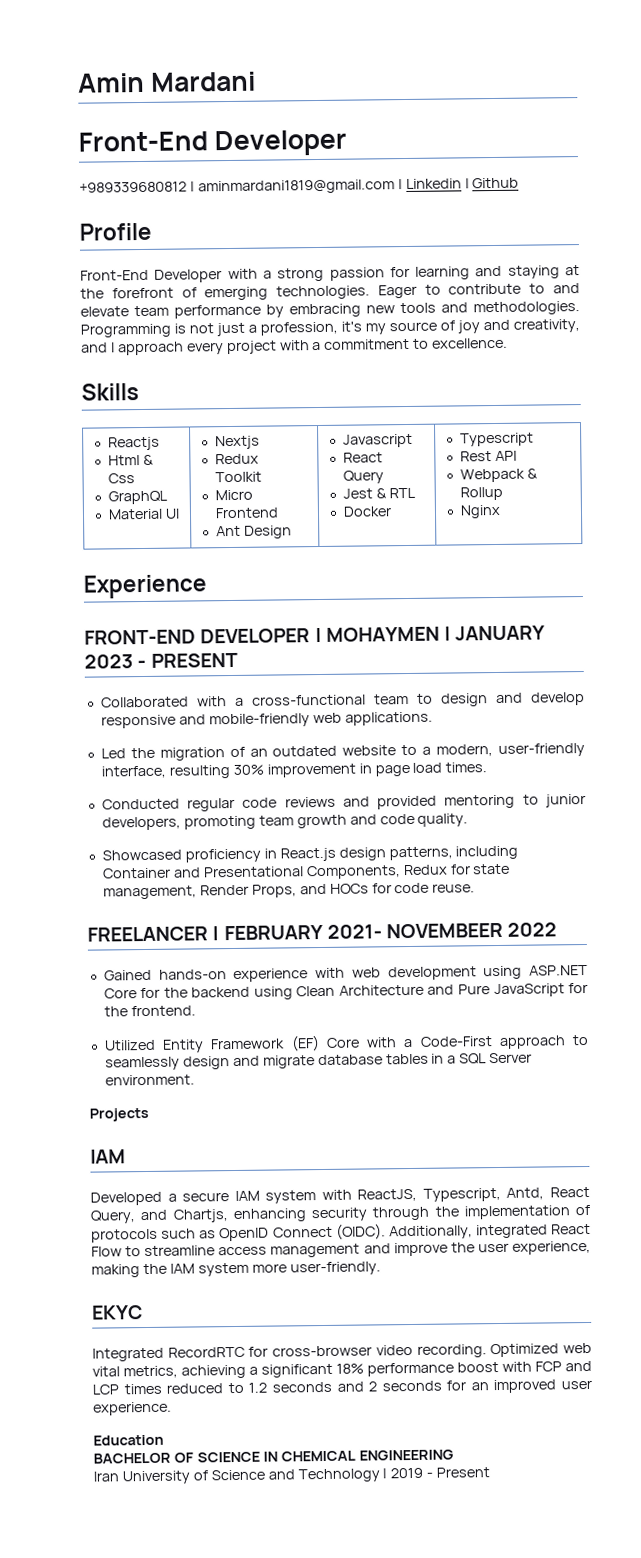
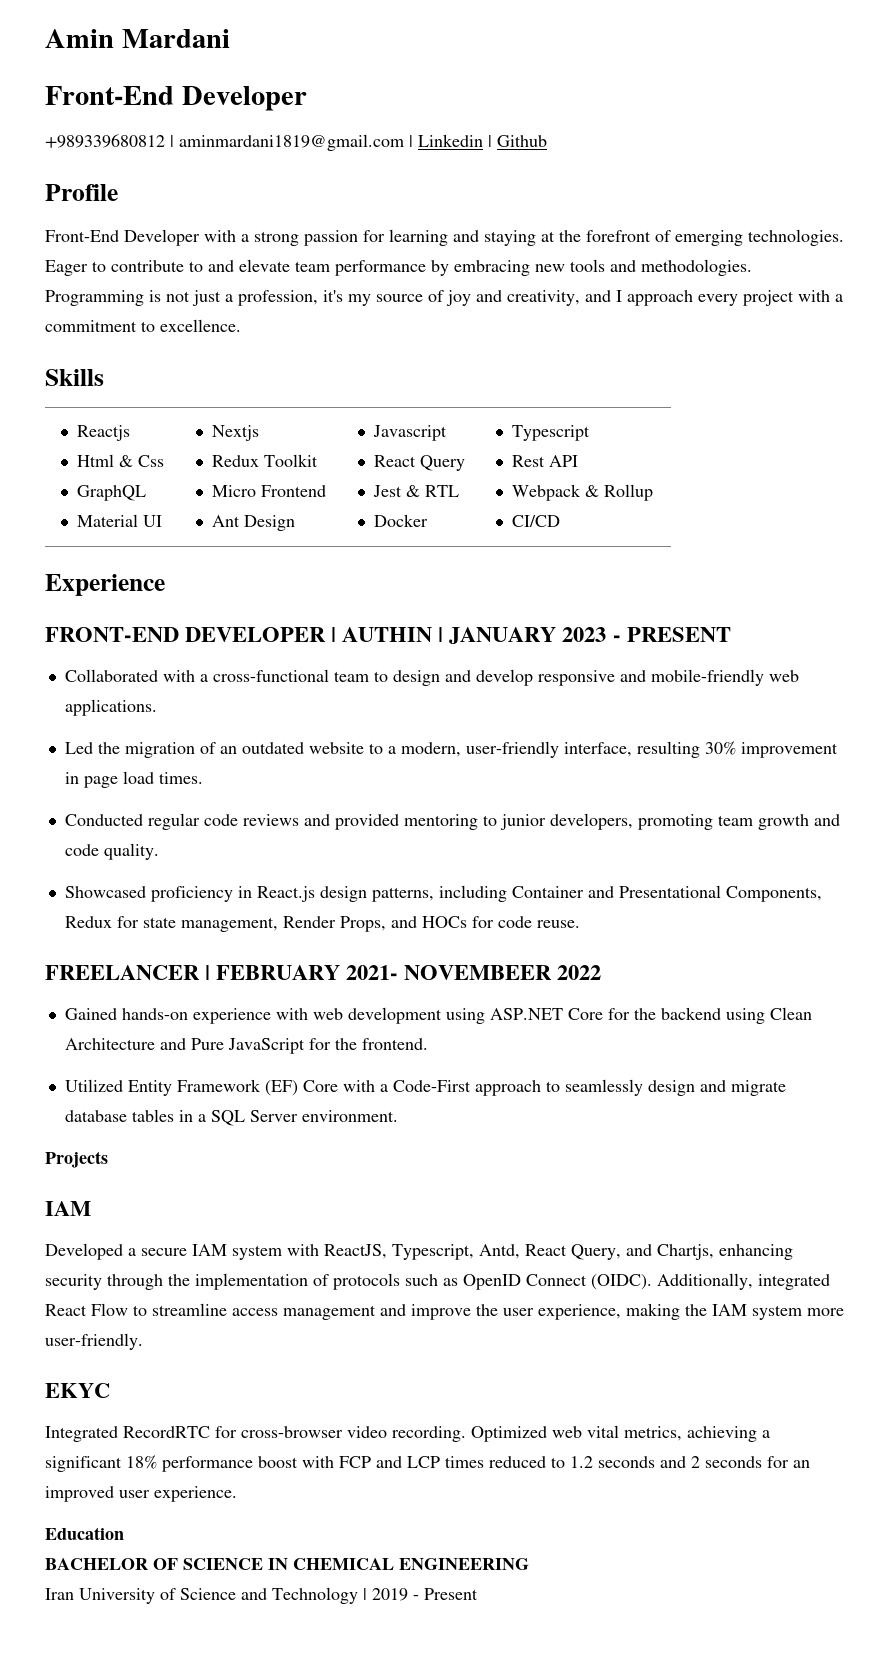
  Reactjs
  Html & Css
  GraphQL
  Material UI | Nextjs
  Redux Toolkit
  Micro Frontend
  Ant Design | Javascript
  React Query
  Jest & RTL
  Docker | Typescript
  Rest API
  Webpack & Rollup
- Nginx
+ CI/CD
- FRONT-END DEVELOPER | MOHAYMEN | JANUARY 2023 - PRESENT
+ FRONT-END DEVELOPER | AUTHIN | JANUARY 2023 - PRESENT

